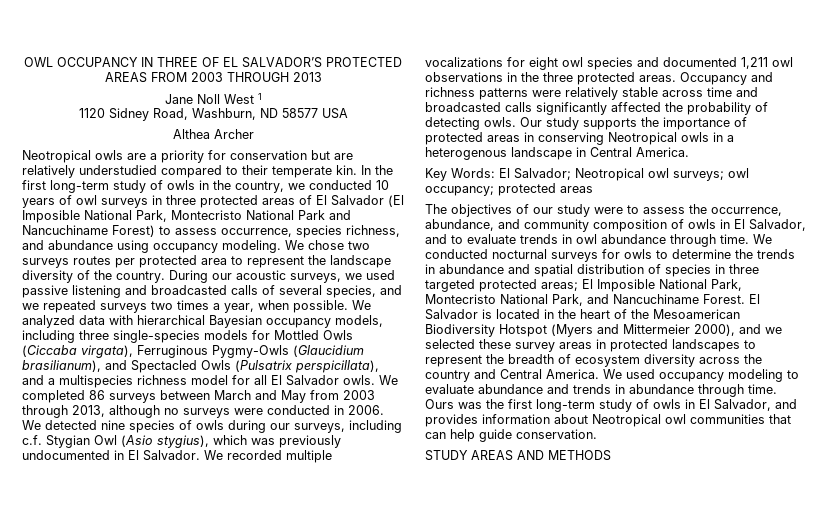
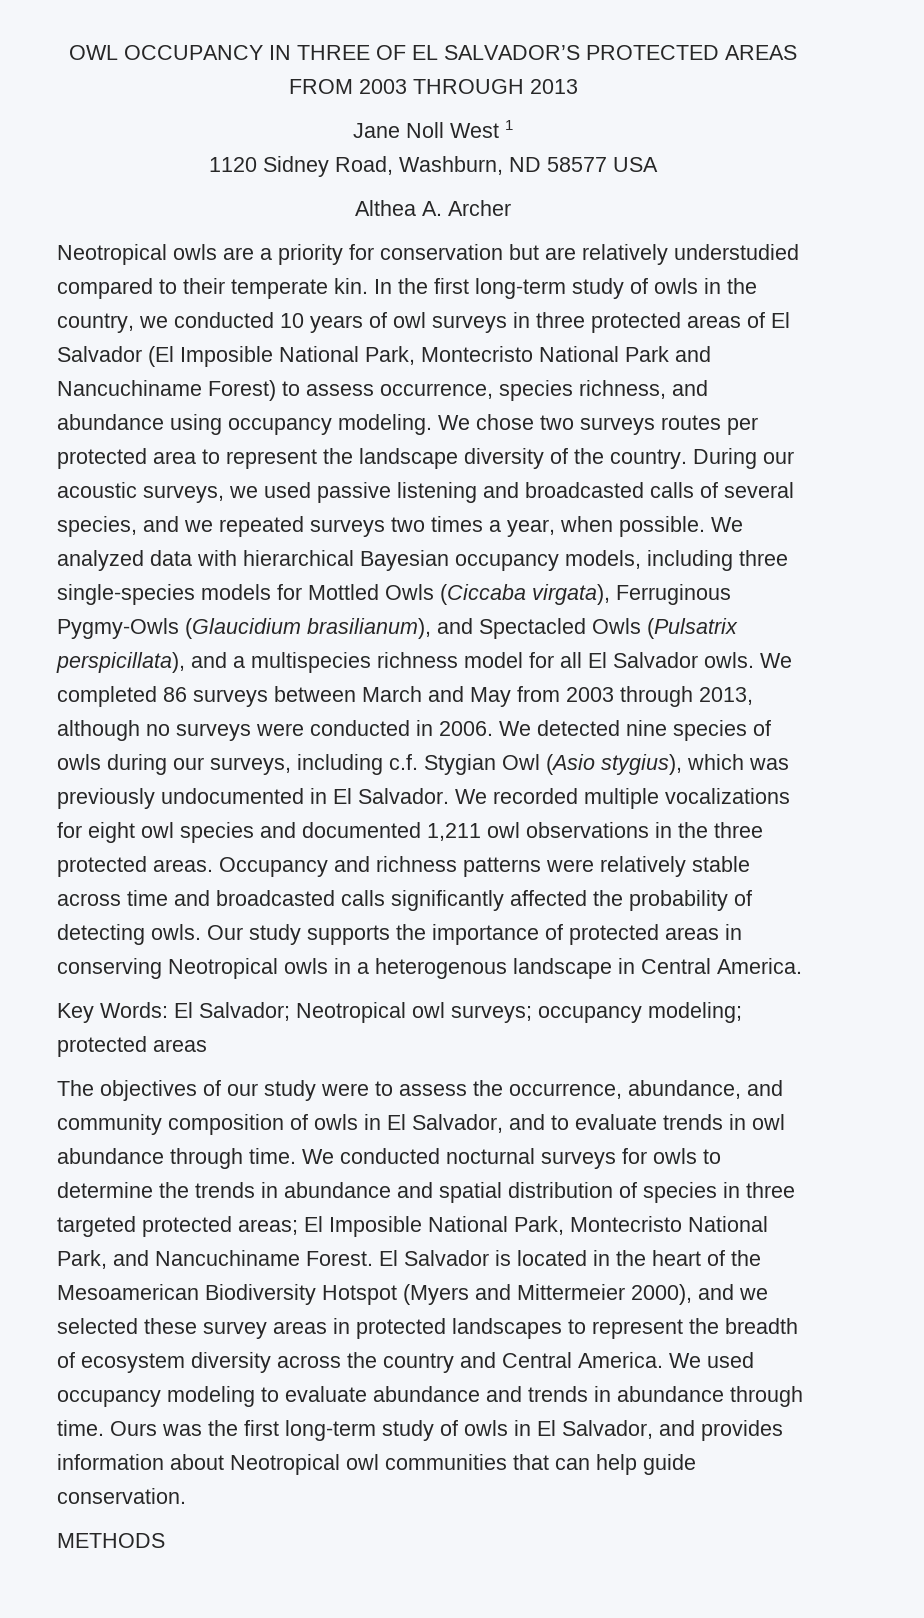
- Althea Archer
+ Althea A. Archer
- Key Words: El Salvador; Neotropical owl surveys; owl occupancy; protected areas
+ Key Words: El Salvador; Neotropical owl surveys; occupancy modeling; protected areas
- STUDY AREAS AND METHODS
+ METHODS

